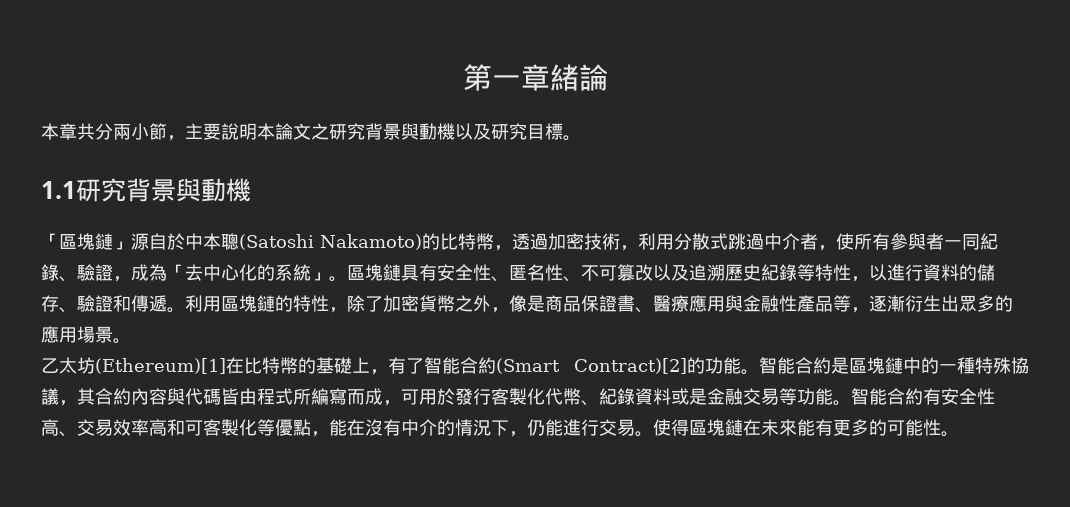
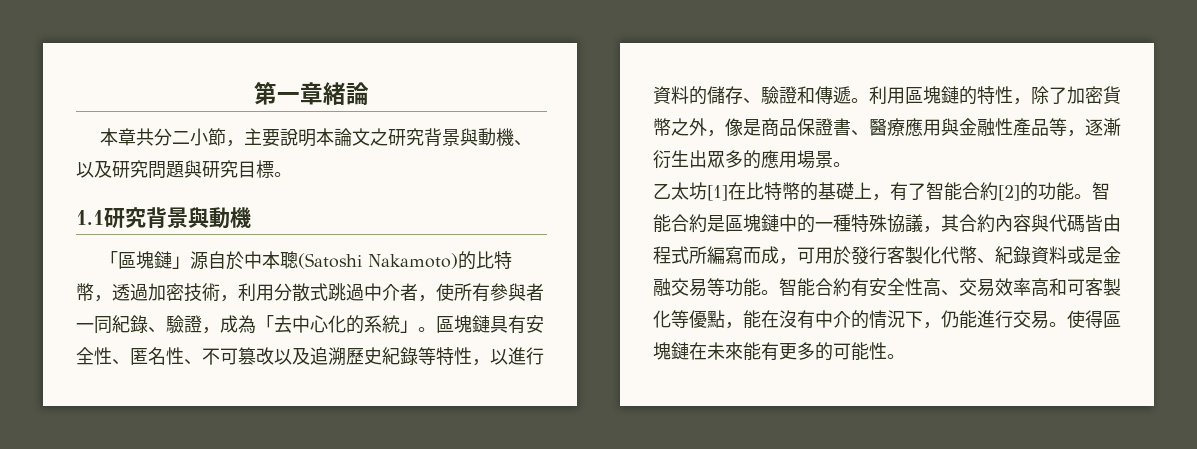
- 本章共分兩小節，主要說明本論文之研究背景與動機以及研究目標。
+ 本章共分二小節，主要說明本論文之研究背景與動機、以及研究問題與研究目標。
- 乙太坊(Ethereum)[1]在比特幣的基礎上，有了智能合約(Smart Contract)[2]的功能。
+ 乙太坊[1]在比特幣的基礎上，有了智能合約[2]的功能。

